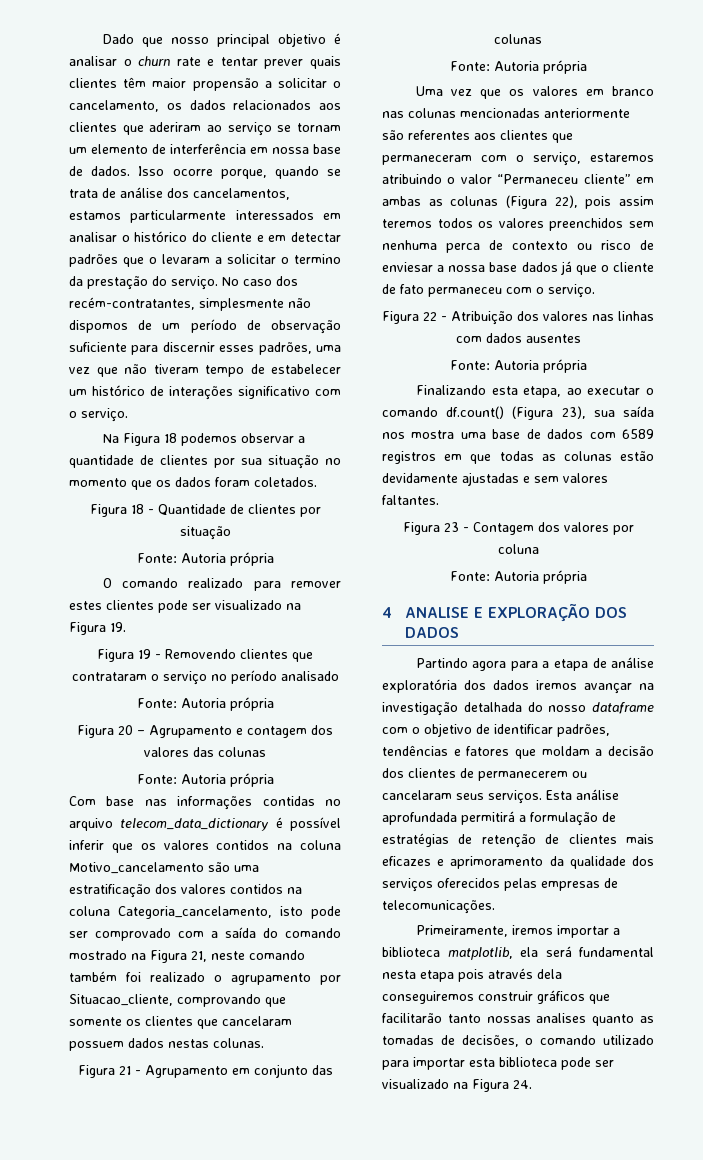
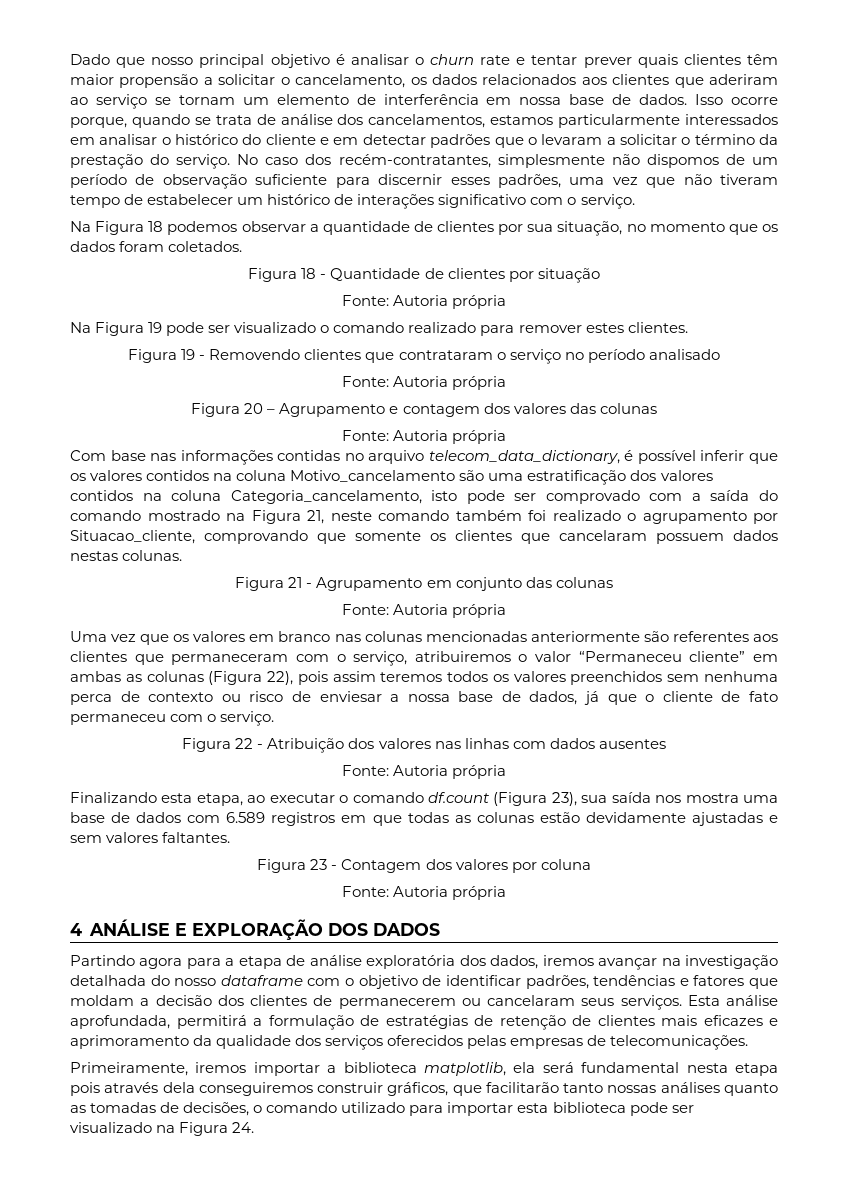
- Isso ocorre porque, quando se trata de análise dos cancelamentos, estamos particularmente interessados em analisar o histórico do cliente e em detectar padrões que o levaram a solicitar o termino da prestação do serviço.
+ Isso ocorre porque, quando se trata de análise dos cancelamentos, estamos particularmente interessados em analisar o histórico do cliente e em detectar padrões que o levaram a solicitar o término da prestação do serviço.
- Na Figura 18 podemos observar a quantidade de clientes por sua situação no momento que os dados foram coletados.
+ Na Figura 18 podemos observar a quantidade de clientes por sua situação, no momento que os dados foram coletados.
- O comando realizado para remover estes clientes pode ser visualizado na Figura 19.
+ Na Figura 19 pode ser visualizado o comando realizado para remover estes clientes.
- Com base nas informações contidas no arquivo telecom_data_dictionary é possível inferir que os valores contidos na coluna Motivo_cancelamento são uma estratificação dos valores contidos na coluna Categoria_cancelamento, isto pode ser comprovado com a saída do comando mostrado na Figura 21, neste comando também foi realizado o agrupamento por Situacao_cliente, comprovando que somente os clientes que cancelaram possuem dados nestas colunas.
+ Com base nas informações contidas no arquivo telecom_data_dictionary, é possível inferir que os valores contidos na coluna Motivo_cancelamento são uma estratificação dos valores contidos na coluna Categoria_cancelamento, isto pode ser comprovado com a saída do comando mostrado na Figura 21, neste comando também foi realizado o agrupamento por Situacao_cliente, comprovando que somente os clientes que cancelaram possuem dados nestas colunas.
- Uma vez que os valores em branco nas colunas mencionadas anteriormente são referentes aos clientes que permaneceram com o serviço, estaremos atribuindo o valor “Permaneceu cliente” em ambas as colunas (Figura 22), pois assim teremos todos os valores preenchidos sem nenhuma perca de contexto ou risco de enviesar a nossa base dados já que o cliente de fato permaneceu com o serviço.
+ Uma vez que os valores em branco nas colunas mencionadas anteriormente são referentes aos clientes que permaneceram com o serviço, atribuiremos o valor “Permaneceu cliente” em ambas as colunas (Figura 22), pois assim teremos todos os valores preenchidos sem nenhuma perca de contexto ou risco de enviesar a nossa base de dados, já que o cliente de fato permaneceu com o serviço.
- Finalizando esta etapa, ao executar o comando df.count() (Figura 23), sua saída nos mostra uma base de dados com 6589 registros em que todas as colunas estão devidamente ajustadas e sem valores faltantes.
+ Finalizando esta etapa, ao executar o comando df.count (Figura 23), sua saída nos mostra uma base de dados com 6.589 registros em que todas as colunas estão devidamente ajustadas e sem valores faltantes.
- 4 ANALISE E EXPLORAÇÃO DOS DADOS
+ 4 ANÁLISE E EXPLORAÇÃO DOS DADOS
- Partindo agora para a etapa de análise exploratória dos dados iremos avançar na investigação detalhada do nosso dataframe com o objetivo de identificar padrões, tendências e fatores que moldam a decisão dos clientes de permanecerem ou cancelaram seus serviços.
+ Partindo agora para a etapa de análise exploratória dos dados, iremos avançar na investigação detalhada do nosso dataframe com o objetivo de identificar padrões, tendências e fatores que moldam a decisão dos clientes de permanecerem ou cancelaram seus serviços.
- Esta análise aprofundada permitirá a formulação de estratégias de retenção de clientes mais eficazes e aprimoramento da qualidade dos serviços oferecidos pelas empresas de telecomunicações.
+ Esta análise aprofundada, permitirá a formulação de estratégias de retenção de clientes mais eficazes e aprimoramento da qualidade dos serviços oferecidos pelas empresas de telecomunicações.
- Primeiramente, iremos importar a biblioteca matplotlib, ela será fundamental nesta etapa pois através dela conseguiremos construir gráficos que facilitarão tanto nossas analises quanto as tomadas de decisões, o comando utilizado para importar esta biblioteca pode ser visualizado na Figura 24.
+ Primeiramente, iremos importar a biblioteca matplotlib, ela será fundamental nesta etapa pois através dela conseguiremos construir gráficos, que facilitarão tanto nossas análises quanto as tomadas de decisões, o comando utilizado para importar esta biblioteca pode ser visualizado na Figura 24.

